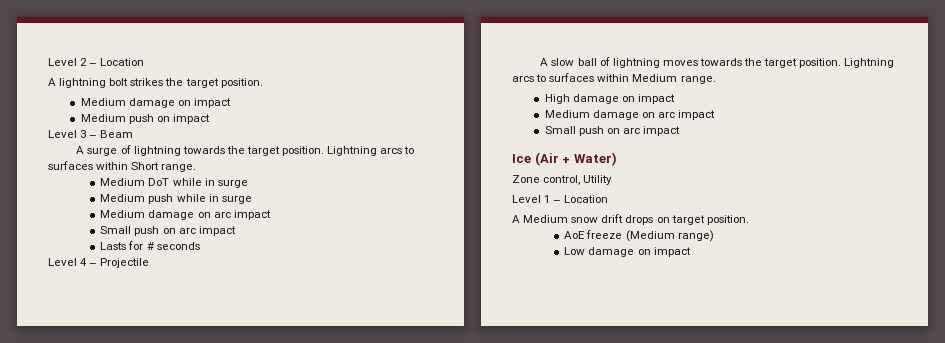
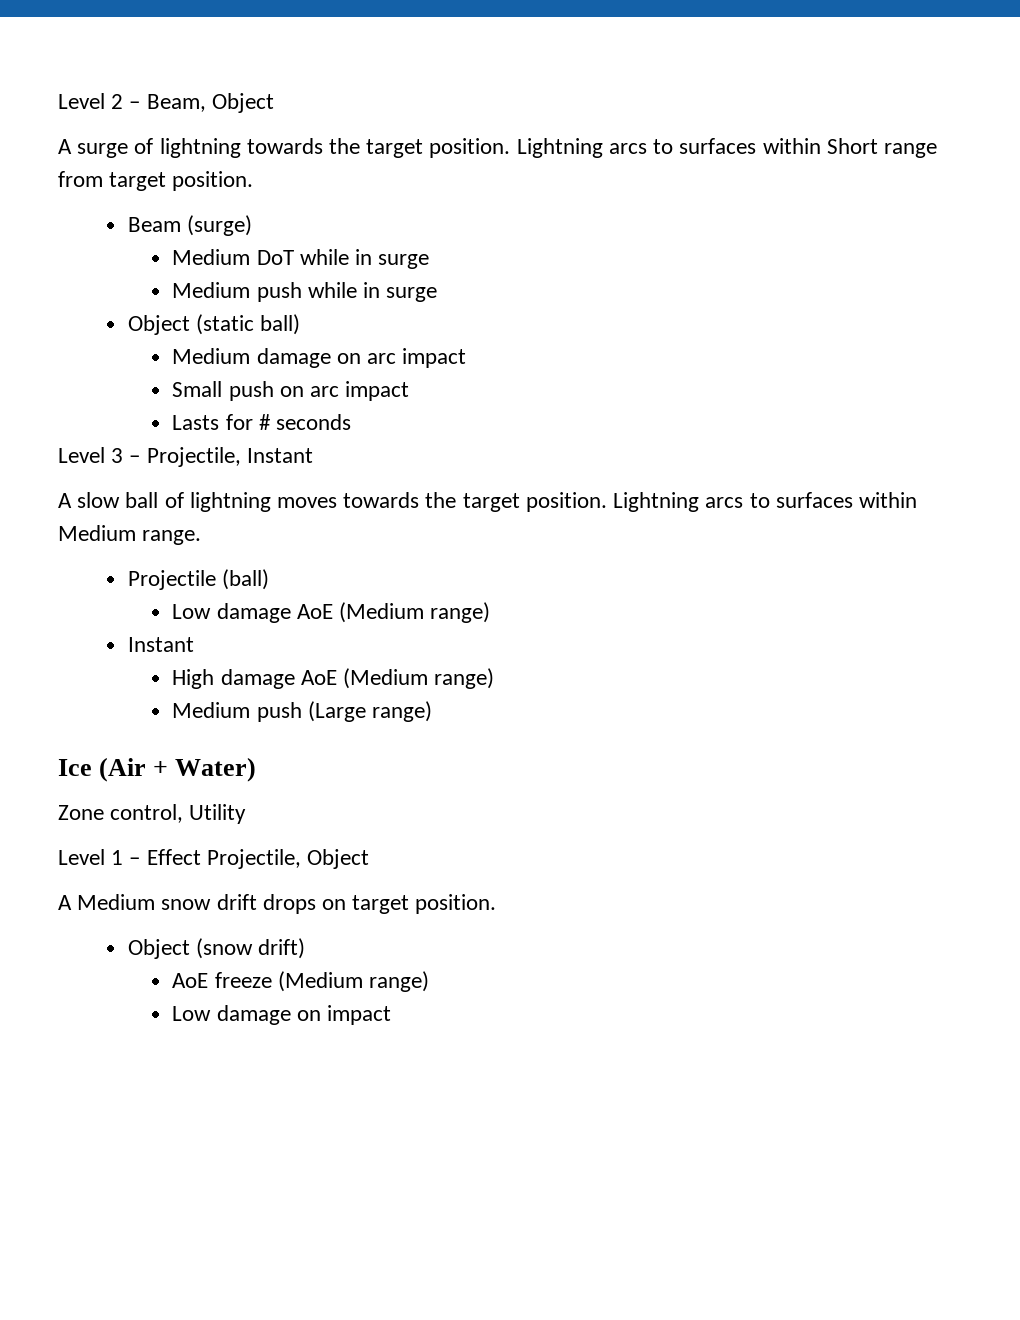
- Level 2 – Location
- A lightning bolt strikes the target position.
- Medium damage on impact
- Medium push on impact
- Level 3 – Beam
+ Level 2 – Beam, Object
- Lightning arcs to surfaces within Short range.
+ Lightning arcs to surfaces within Short range from target position.
+ Beam (surge)
+ Object (static ball)
- Level 4 – Projectile
+ Level 3 – Projectile, Instant
- High damage on impact
- Medium damage on arc impact
- Small push on arc impact
+ Projectile (ball)
+ Low damage AoE (Medium range)
+ Instant
+ High damage AoE (Medium range)
+ Medium push (Large range)
- Level 1 – Location
+ Level 1 – Effect Projectile, Object
+ Object (snow drift)

